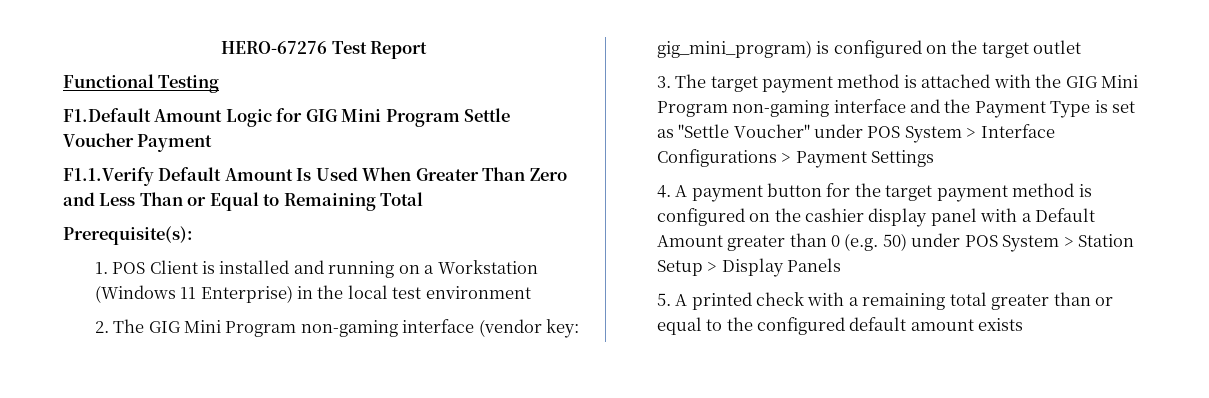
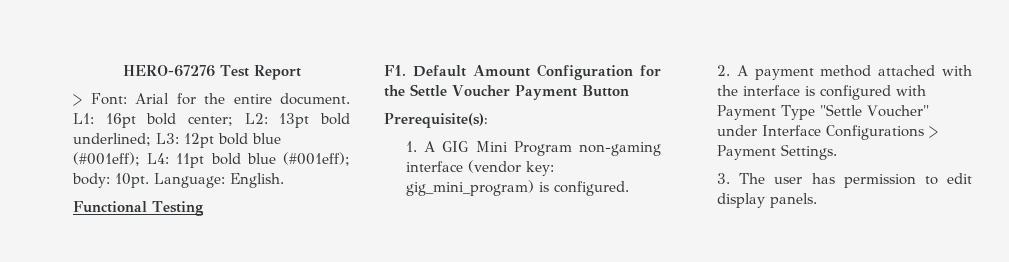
+ > Font: Arial for the entire document. L1: 16pt bold center; L2: 13pt bold underlined; L3: 12pt bold blue (#001eff); L4: 11pt bold blue (#001eff); body: 10pt. Language: English.
  Functional Testing
- F1.Default Amount Logic for GIG Mini Program Settle Voucher Payment
- F1.1.Verify Default Amount Is Used When Greater Than Zero and Less Than or Equal to Remaining Total
+ F1. Default Amount Configuration for the Settle Voucher Payment Button
  Prerequisite(s):
- 1. POS Client is installed and running on a Workstation (Windows 11 Enterprise) in the local test environment
- 2. The GIG Mini Program non-gaming interface (vendor key: gig_mini_program) is configured on the target outlet
- 3. The target payment method is attached with the GIG Mini Program non-gaming interface and the Payment Type is set as "Settle Voucher" under POS System > Interface Configurations > Payment Settings
- 4. A payment button for the target payment method is configured on the cashier display panel with a Default Amount greater than 0 (e.g. 50) under POS System > Station Setup > Display Panels
- 5. A printed check with a remaining total greater than or equal to the configured default amount exists
+ 1. A GIG Mini Program non-gaming interface (vendor key: gig_mini_program) is configured.
+ 2. A payment method attached with the interface is configured with Payment Type "Settle Voucher" under Interface Configurations > Payment Settings.
+ 3. The user has permission to edit display panels.

